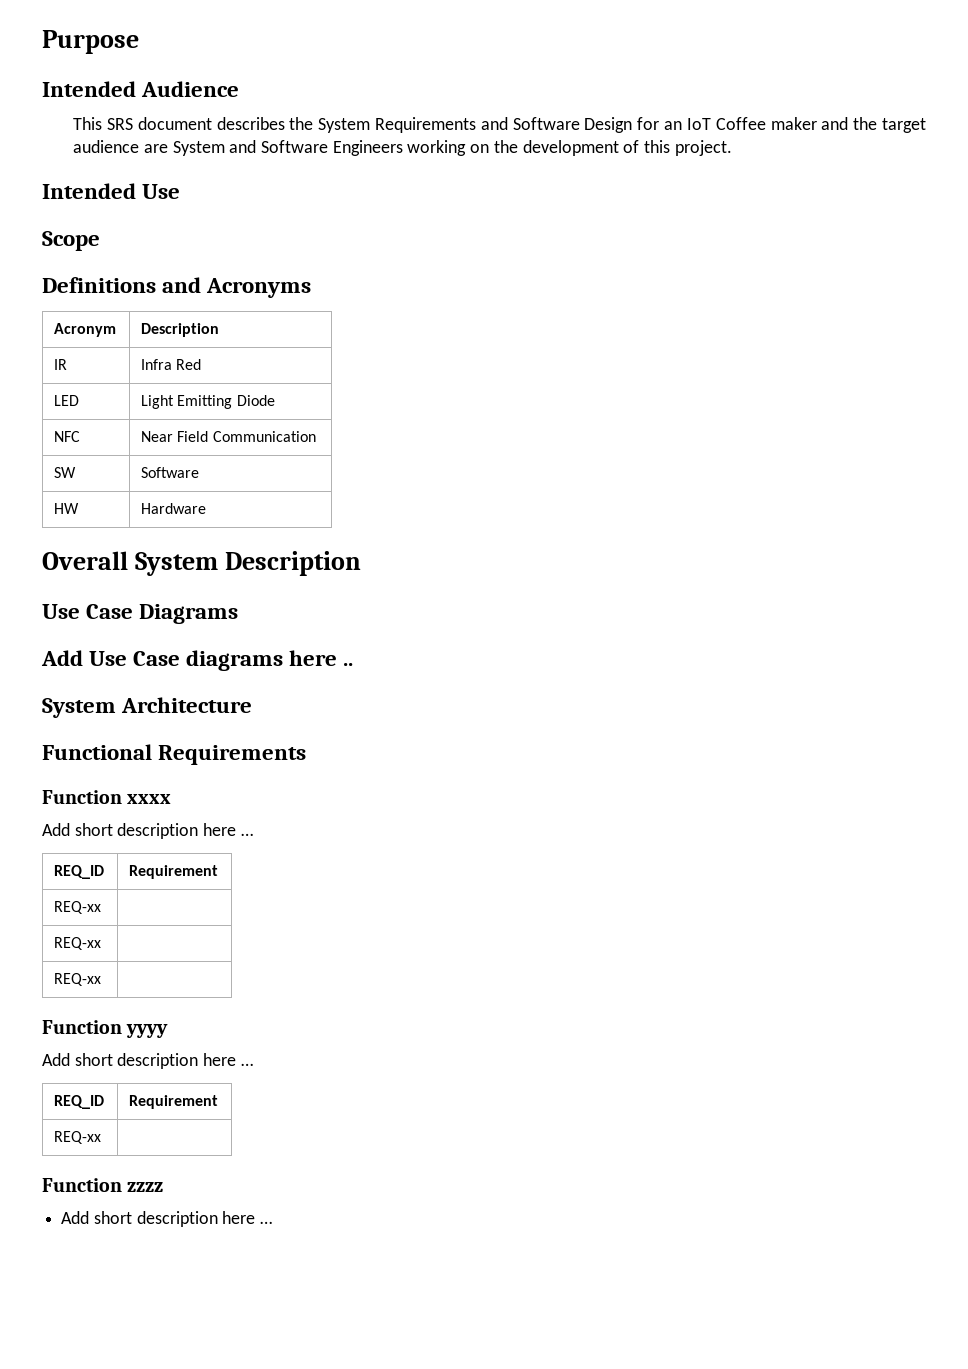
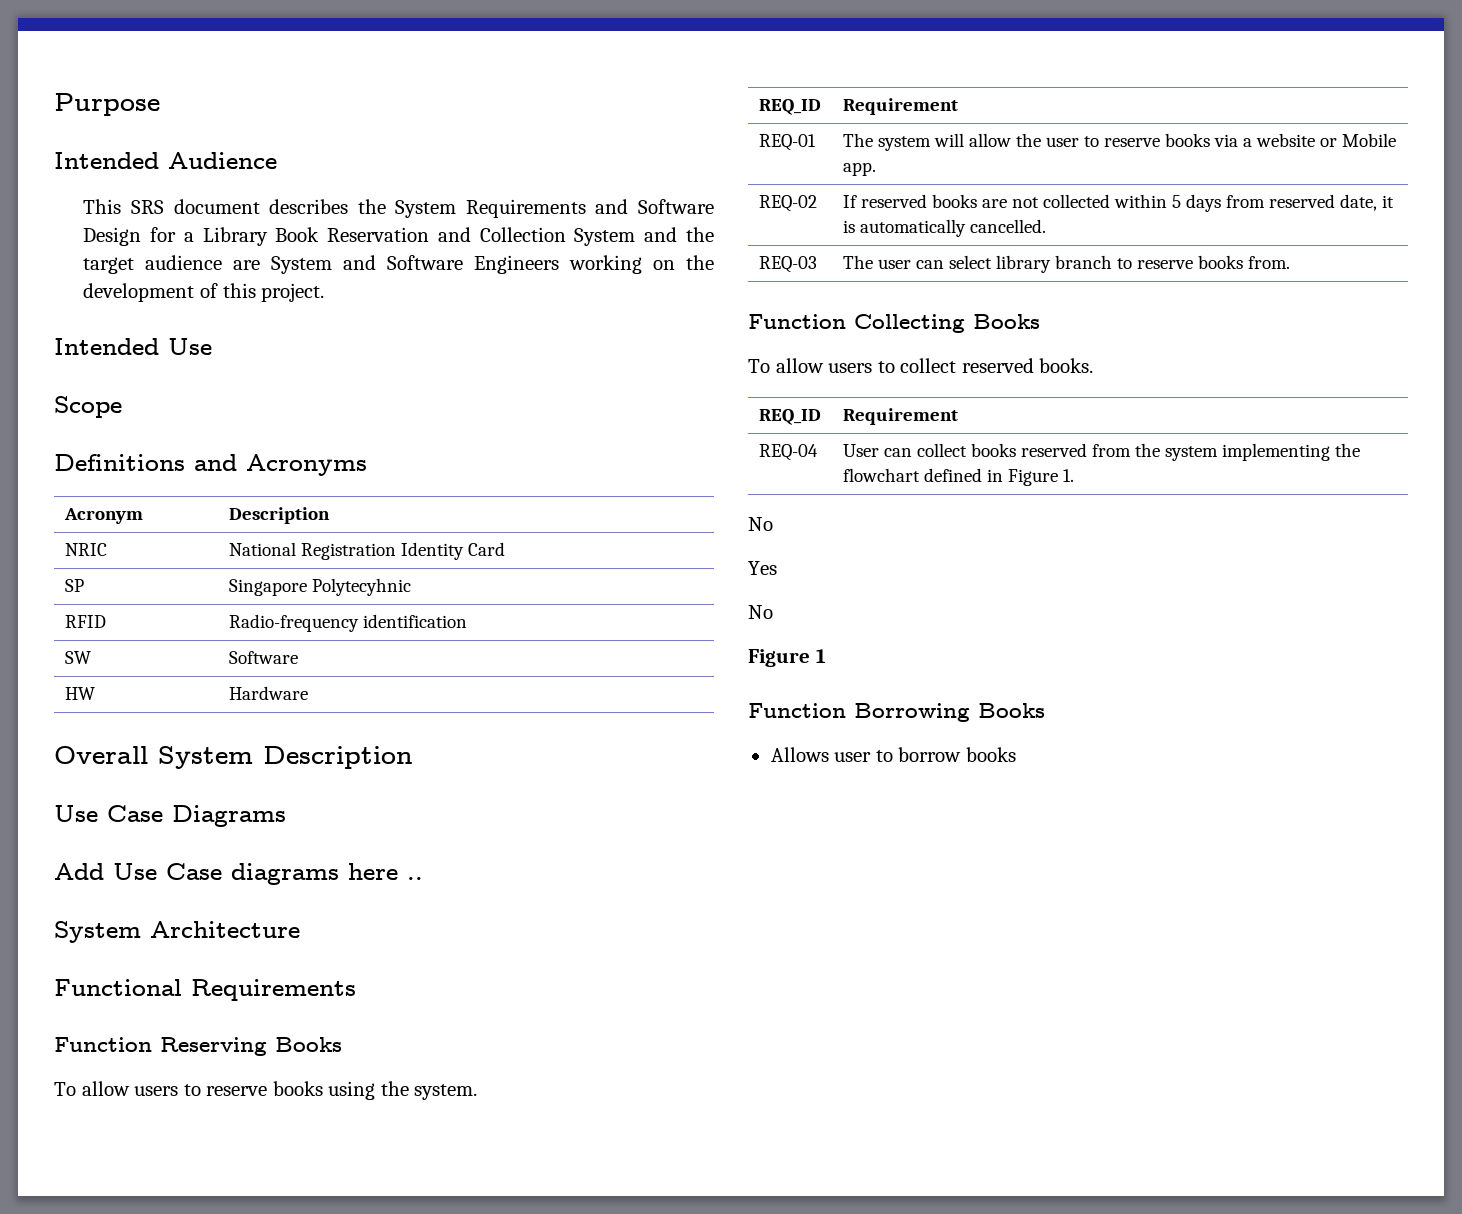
- This SRS document describes the System Requirements and Software Design for an IoT Coffee maker and the target audience are System and Software Engineers working on the development of this project.
+ This SRS document describes the System Requirements and Software Design for a Library Book Reservation and Collection System and the target audience are System and Software Engineers working on the development of this project.
- IR | Infra Red
- LED | Light Emitting Diode
- NFC | Near Field Communication
+ NRIC | National Registration Identity Card
+ SP | Singapore Polytecyhnic
+ RFID | Radio-frequency identification
- Function xxxx
- Add short description here …
+ Function Reserving Books
+ To allow users to reserve books using the system.
  REQ_ID | Requirement
- REQ-xx |
- REQ-xx |
- REQ-xx |
- Function yyyy
- Add short description here …
+ REQ-01 | The system will allow the user to reserve books via a website or Mobile app.
+ REQ-02 | If reserved books are not collected within 5 days from reserved date, it is automatically cancelled.
+ REQ-03 | The user can select library branch to reserve books from.
+ Function Collecting Books
+ To allow users to collect reserved books.
  REQ_ID | Requirement
- REQ-xx |
- Function zzzz
- Add short description here …
+ REQ-04 | User can collect books reserved from the system implementing the flowchart defined in Figure 1.
+ No
+ Yes
+ No
+ Figure 1
+ Function Borrowing Books
+ Allows user to borrow books

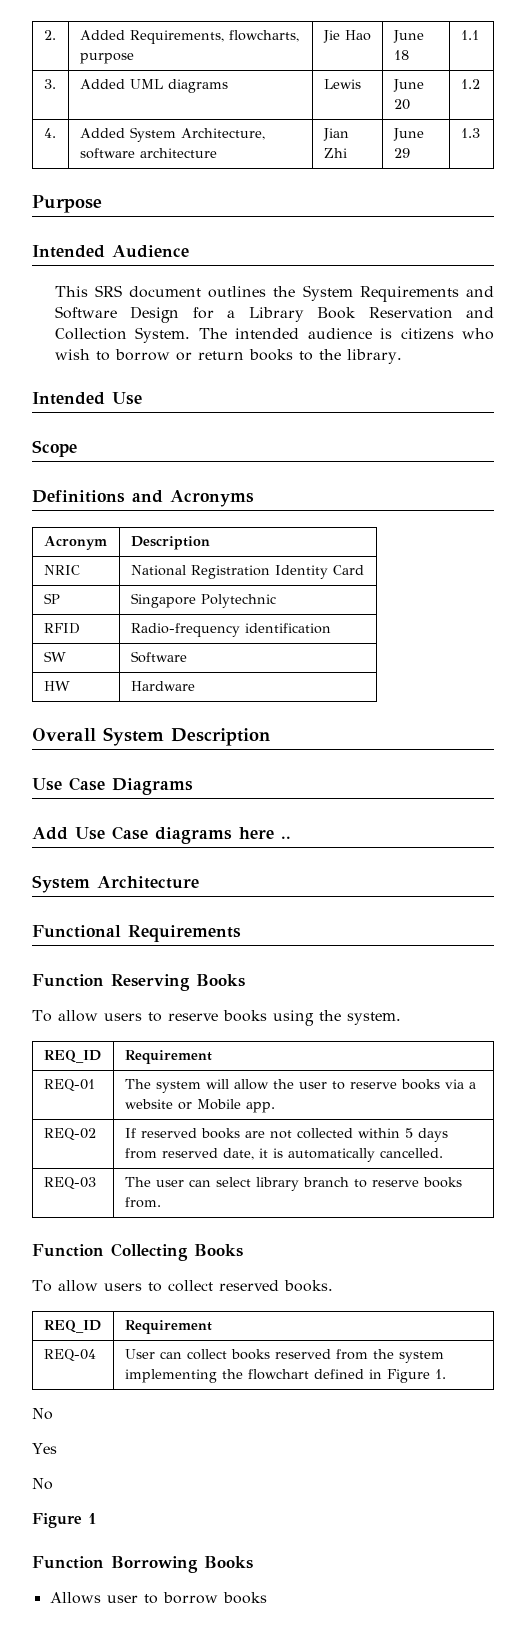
+ 2. | Added Requirements, flowcharts, purpose | Jie Hao | June 18 | 1.1
+ 3. | Added UML diagrams | Lewis | June 20 | 1.2
+ 4. | Added System Architecture, software architecture | Jian Zhi | June 29 | 1.3
- This SRS document describes the System Requirements and Software Design for a Library Book Reservation and Collection System and the target audience are System and Software Engineers working on the development of this project.
+ This SRS document outlines the System Requirements and Software Design for a Library Book Reservation and Collection System. The intended audience is citizens who wish to borrow or return books to the library.
- SP | Singapore Polytecyhnic
+ SP | Singapore Polytechnic

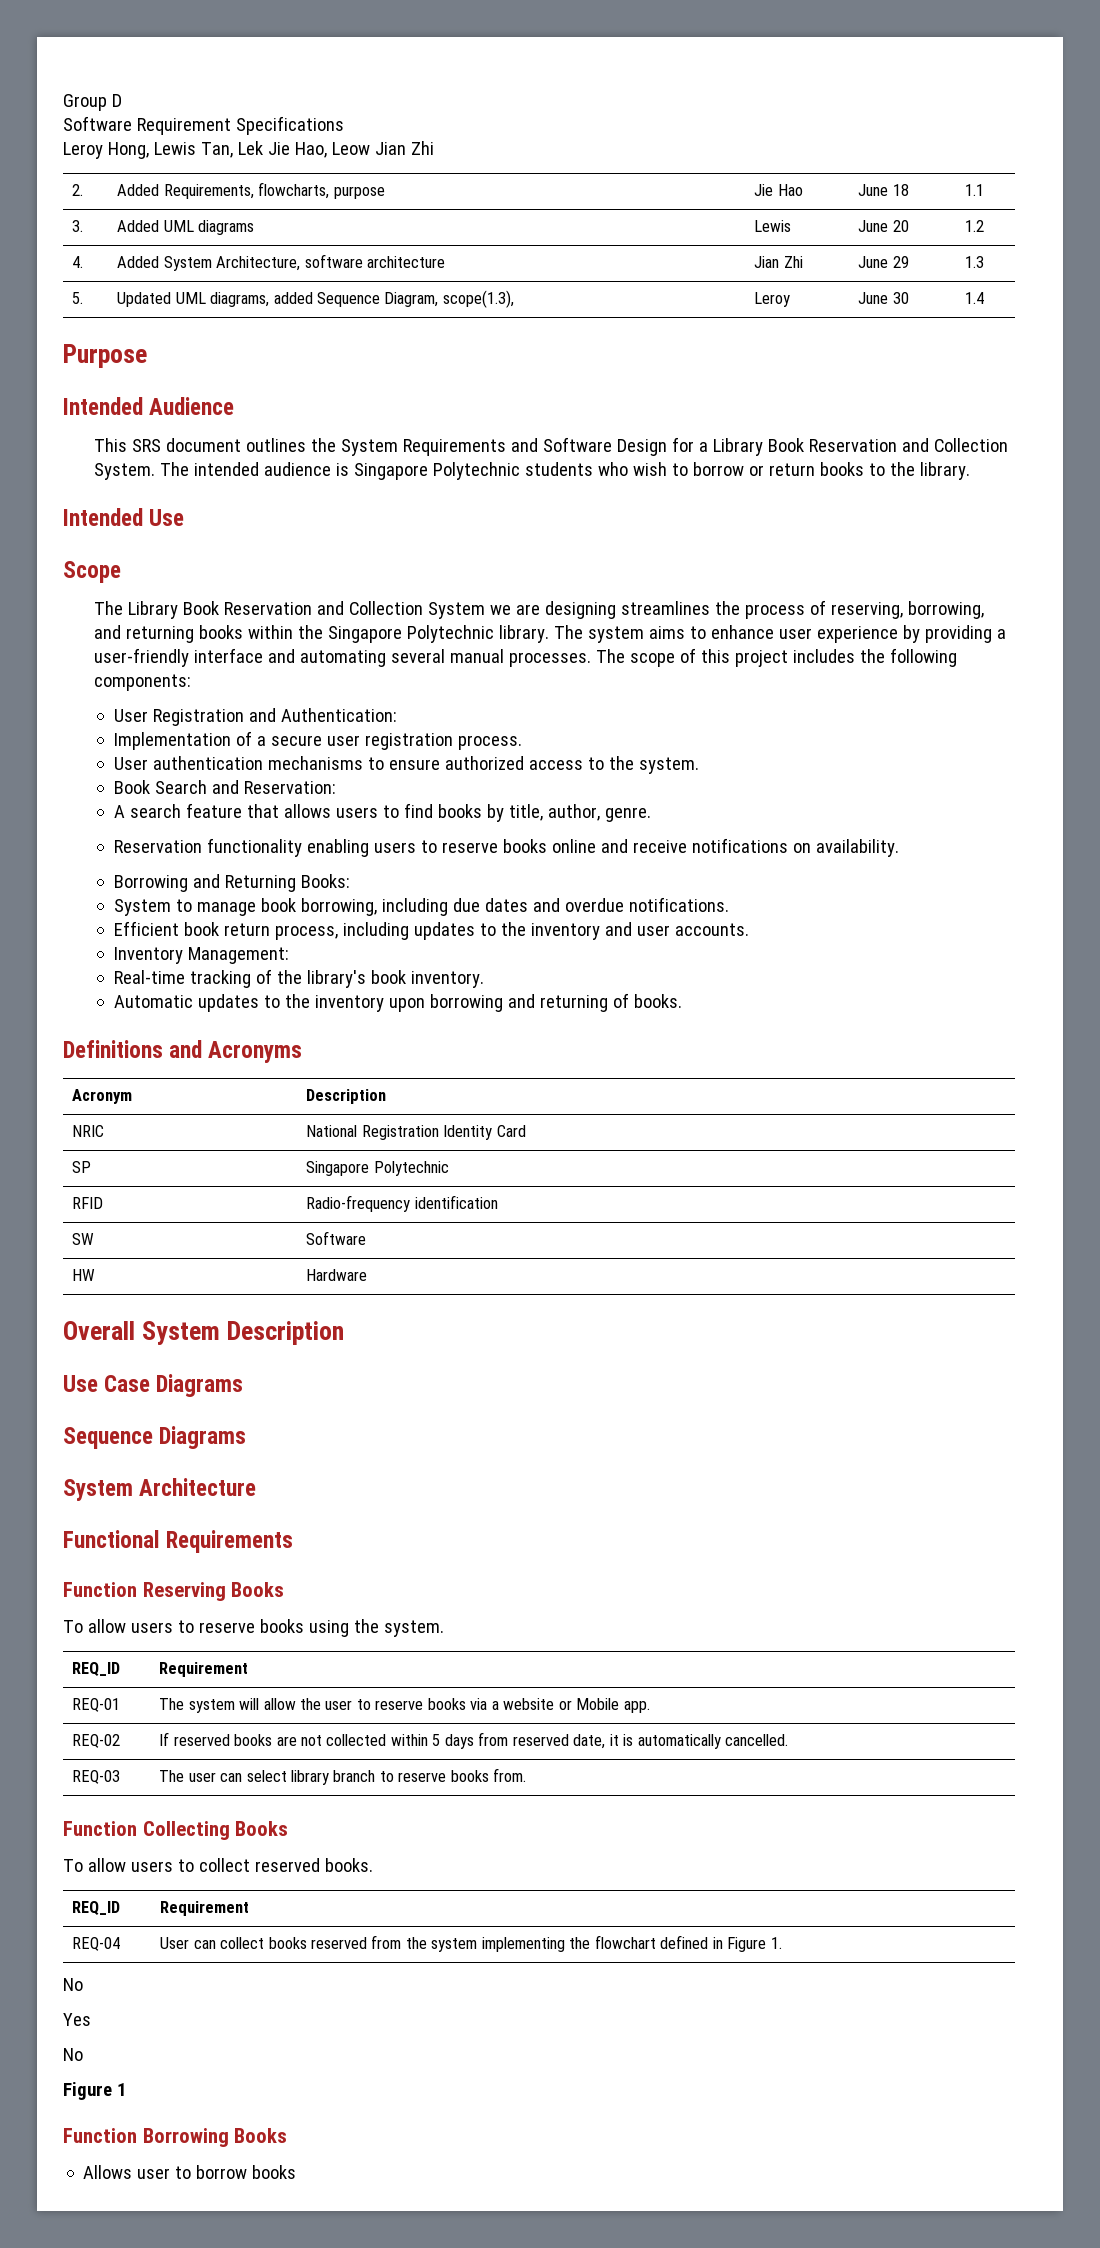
+ Group D
+ Software Requirement Specifications
+ Leroy Hong, Lewis Tan, Lek Jie Hao, Leow Jian Zhi
+ 5. | Updated UML diagrams, added Sequence Diagram, scope(1.3), | Leroy | June 30 | 1.4
- The intended audience is citizens who wish to borrow or return books to the library.
+ The intended audience is Singapore Polytechnic students who wish to borrow or return books to the library.
+ The Library Book Reservation and Collection System we are designing streamlines the process of reserving, borrowing, and returning books within the Singapore Polytechnic library. The system aims to enhance user experience by providing a user-friendly interface and automating several manual processes. The scope of this project includes the following components:
+ User Registration and Authentication:
+ Implementation of a secure user registration process.
+ User authentication mechanisms to ensure authorized access to the system.
+ Book Search and Reservation:
+ A search feature that allows users to find books by title, author, genre.
+ Reservation functionality enabling users to reserve books online and receive notifications on availability.
+ Borrowing and Returning Books:
+ System to manage book borrowing, including due dates and overdue notifications.
+ Efficient book return process, including updates to the inventory and user accounts.
+ Inventory Management:
+ Real-time tracking of the library's book inventory.
+ Automatic updates to the inventory upon borrowing and returning of books.
- Add Use Case diagrams here ..
+ Sequence Diagrams

